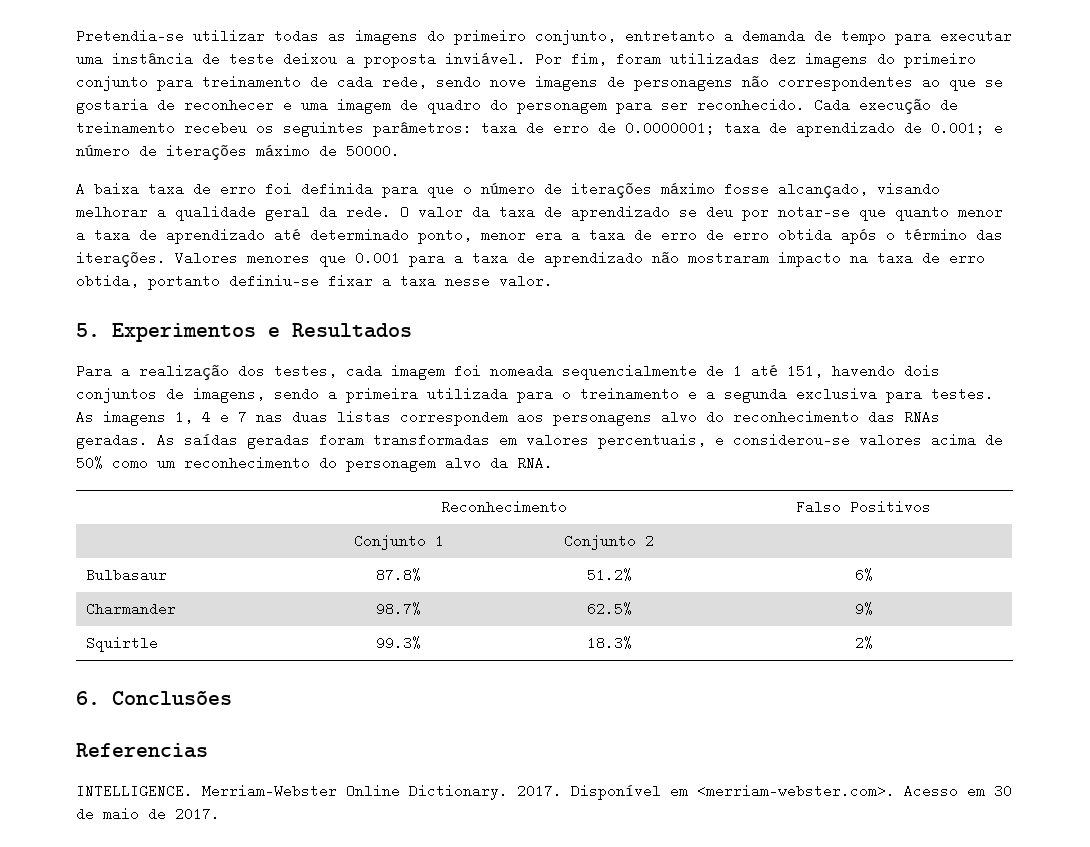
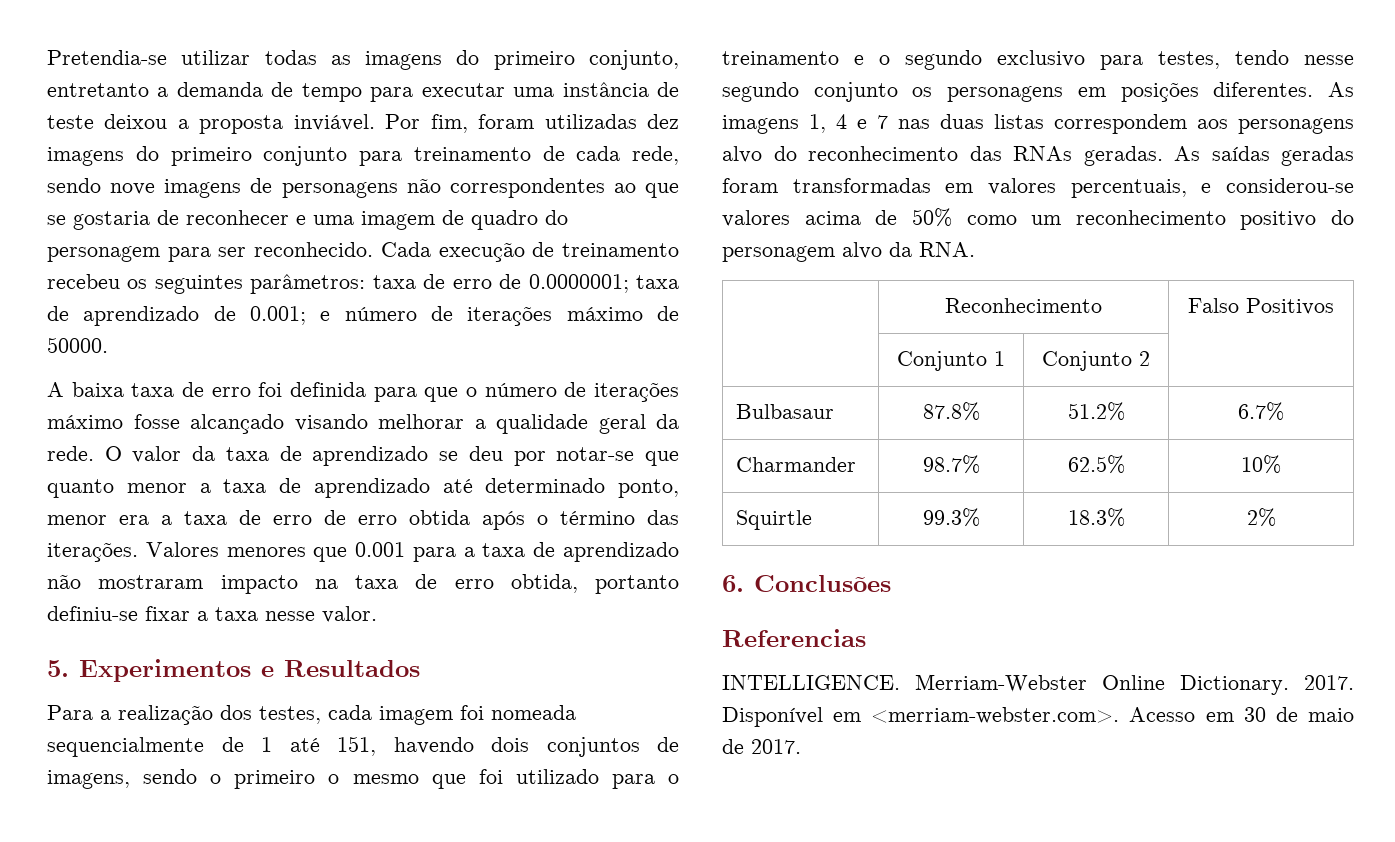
- A baixa taxa de erro foi definida para que o número de iterações máximo fosse alcançado, visando melhorar a qualidade geral da rede.
+ A baixa taxa de erro foi definida para que o número de iterações máximo fosse alcançado visando melhorar a qualidade geral da rede.
- Para a realização dos testes, cada imagem foi nomeada sequencialmente de 1 até 151, havendo dois conjuntos de imagens, sendo a primeira utilizada para o treinamento e a segunda exclusiva para testes.
+ Para a realização dos testes, cada imagem foi nomeada sequencialmente de 1 até 151, havendo dois conjuntos de imagens, sendo o primeiro o mesmo que foi utilizado para o treinamento e o segundo exclusivo para testes, tendo nesse segundo conjunto os personagens em posições diferentes.
- As saídas geradas foram transformadas em valores percentuais, e considerou-se valores acima de 50% como um reconhecimento do personagem alvo da RNA.
+ As saídas geradas foram transformadas em valores percentuais, e considerou-se valores acima de 50% como um reconhecimento positivo do personagem alvo da RNA.
- Bulbasaur | 87.8% | 51.2% | 6%
+ Bulbasaur | 87.8% | 51.2% | 6.7%
- Charmander | 98.7% | 62.5% | 9%
+ Charmander | 98.7% | 62.5% | 10%

